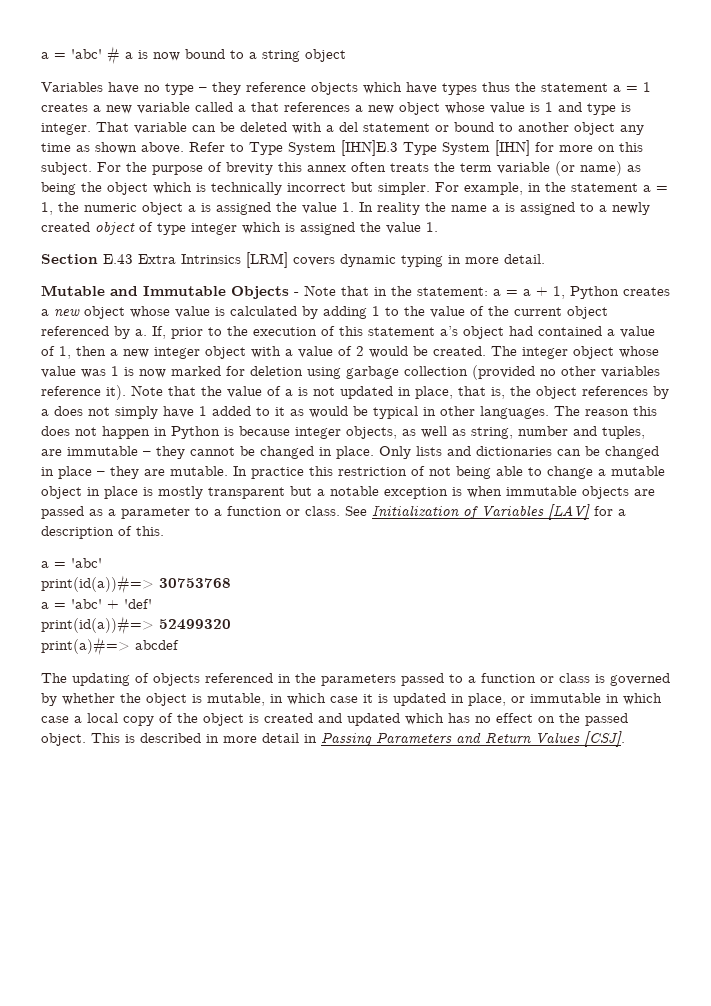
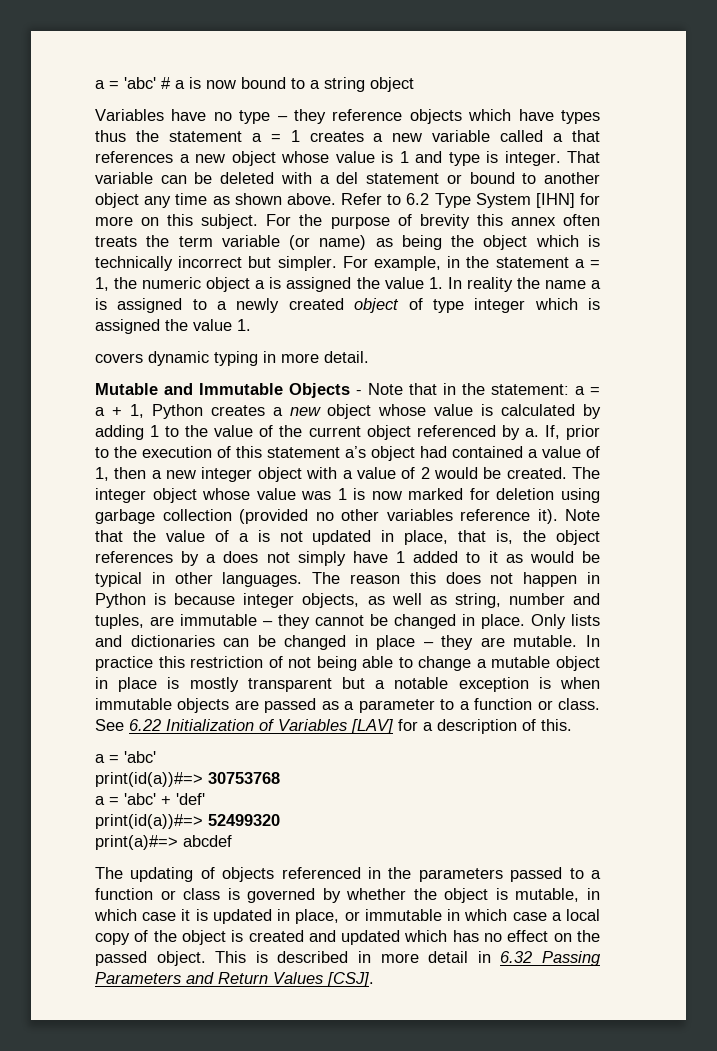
- Refer to Type System [IHN]E.3 Type System [IHN] for more on this subject.
+ Refer to 6.2 Type System [IHN] for more on this subject.
- Section E.43 Extra Intrinsics [LRM] covers dynamic typing in more detail.
+ covers dynamic typing in more detail.
- See Initialization of Variables [LAV] for a description of this.
+ See 6.22 Initialization of Variables [LAV] for a description of this.
- This is described in more detail in Passing Parameters and Return Values [CSJ].
+ This is described in more detail in 6.32 Passing Parameters and Return Values [CSJ].

